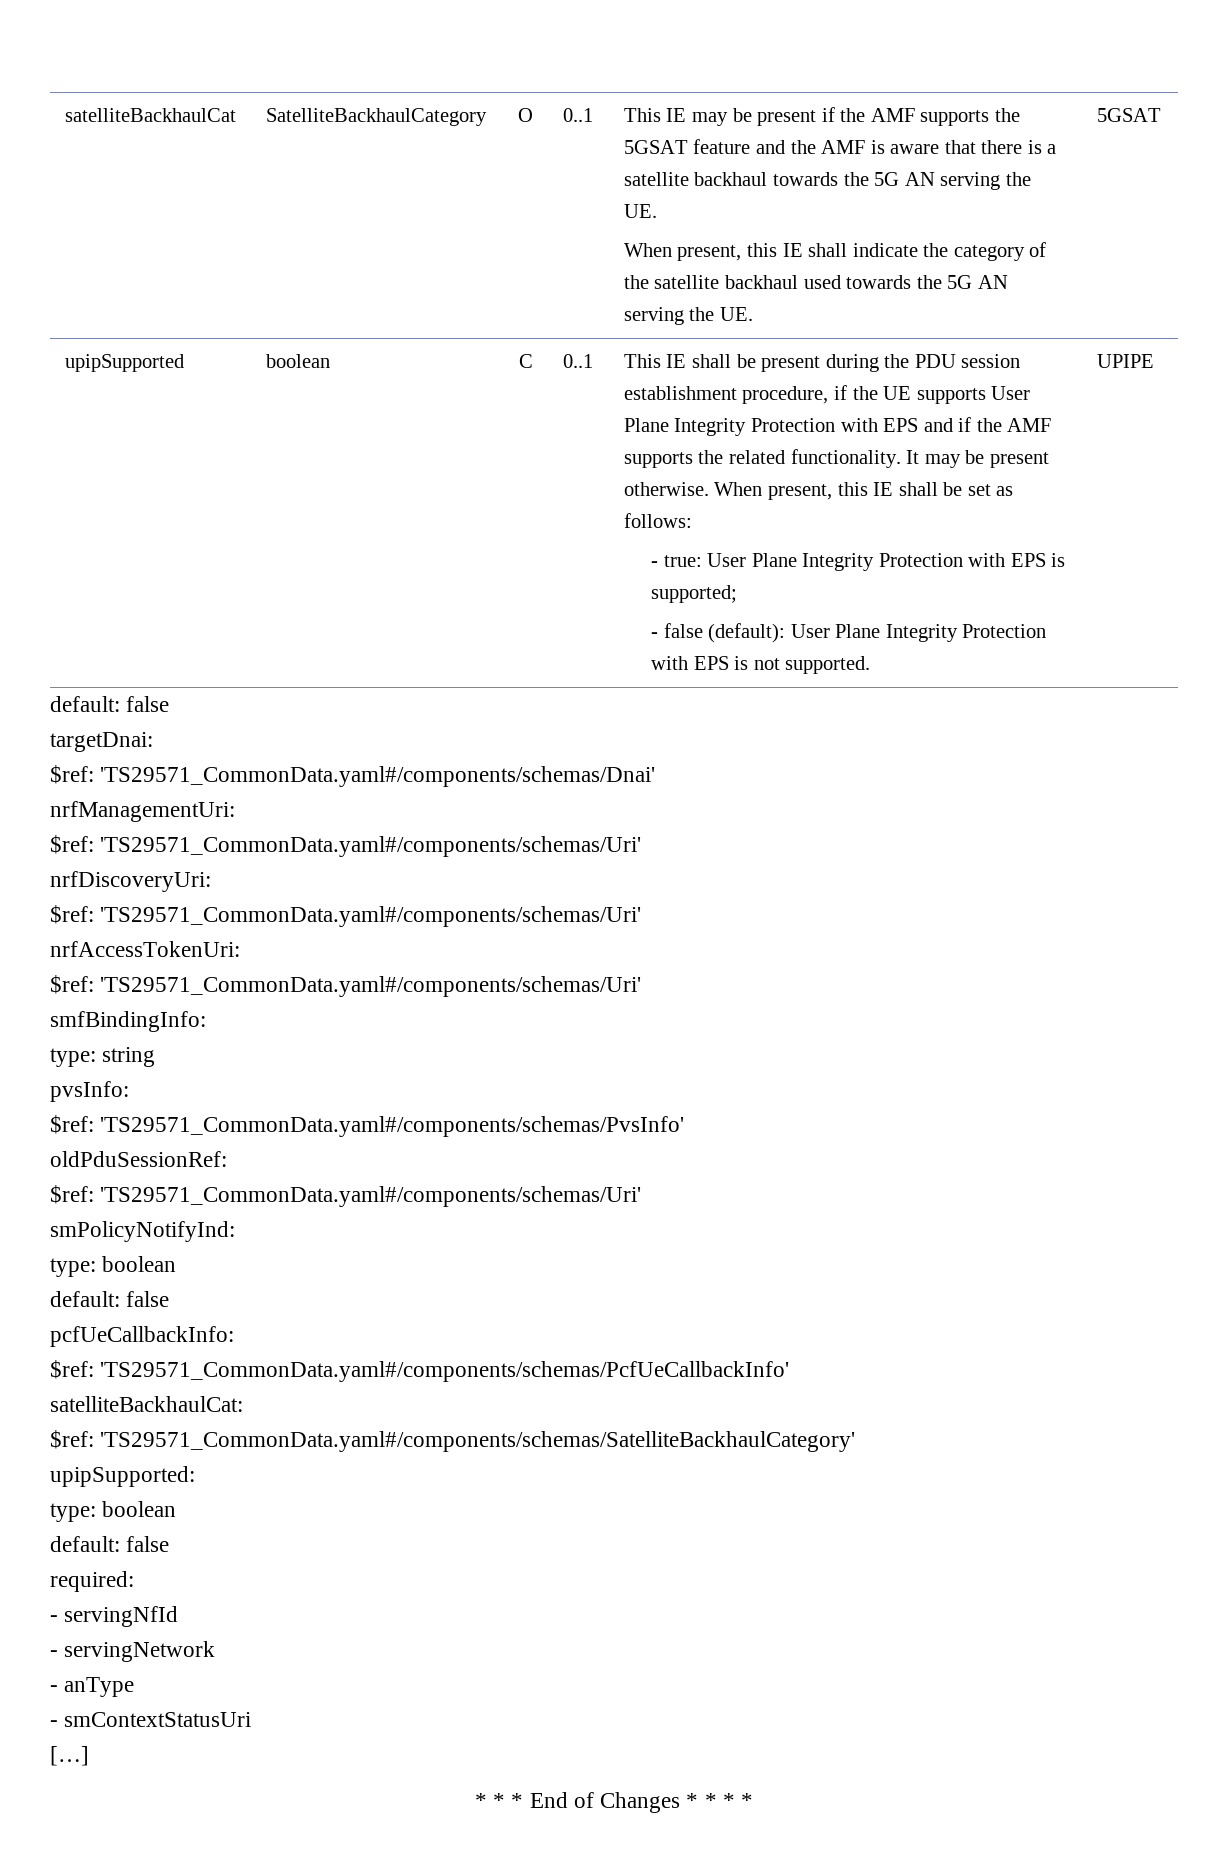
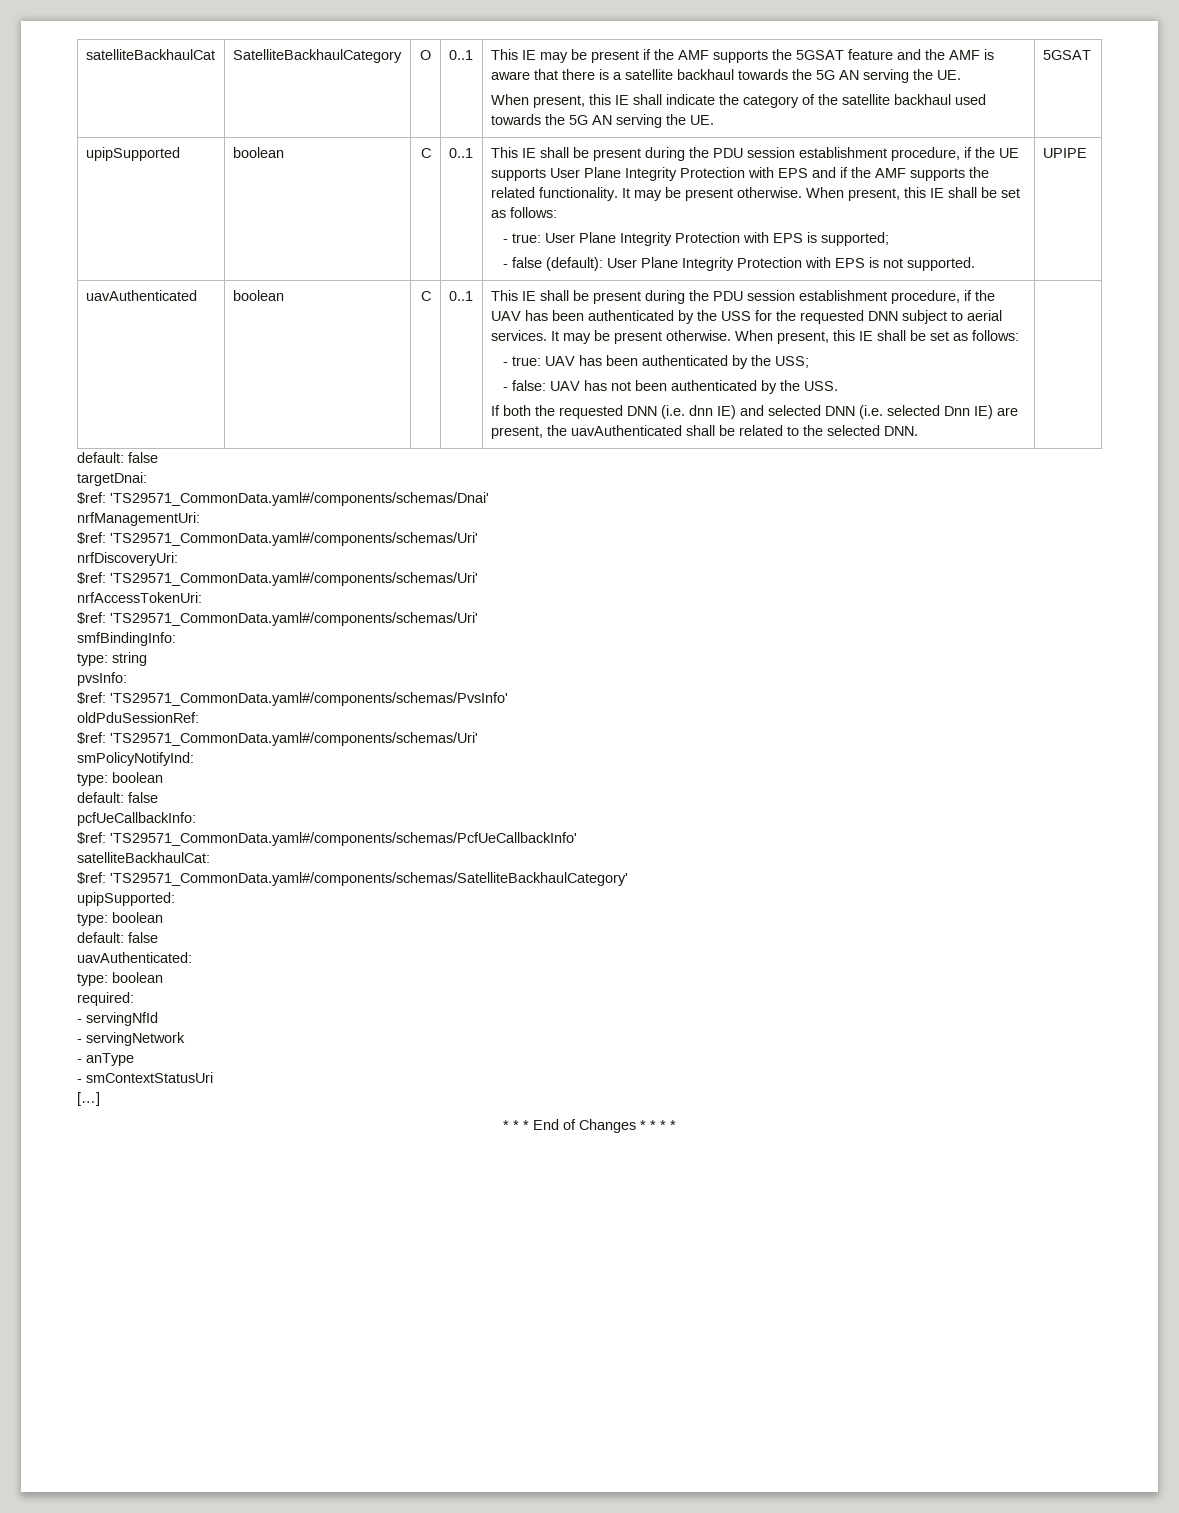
+ uavAuthenticated | boolean | C | 0..1 | This IE shall be present during the PDU session establishment procedure, if the UAV has been authenticated by the USS for the requested DNN subject to aerial services. It may be present otherwise. When present, this IE shall be set as follows:
+ - true: UAV has been authenticated by the USS;
+ - false: UAV has not been authenticated by the USS.
+ If both the requested DNN (i.e. dnn IE) and selected DNN (i.e. selected Dnn IE) are present, the uavAuthenticated shall be related to the selected DNN.
+ uavAuthenticated:
+ type: boolean

